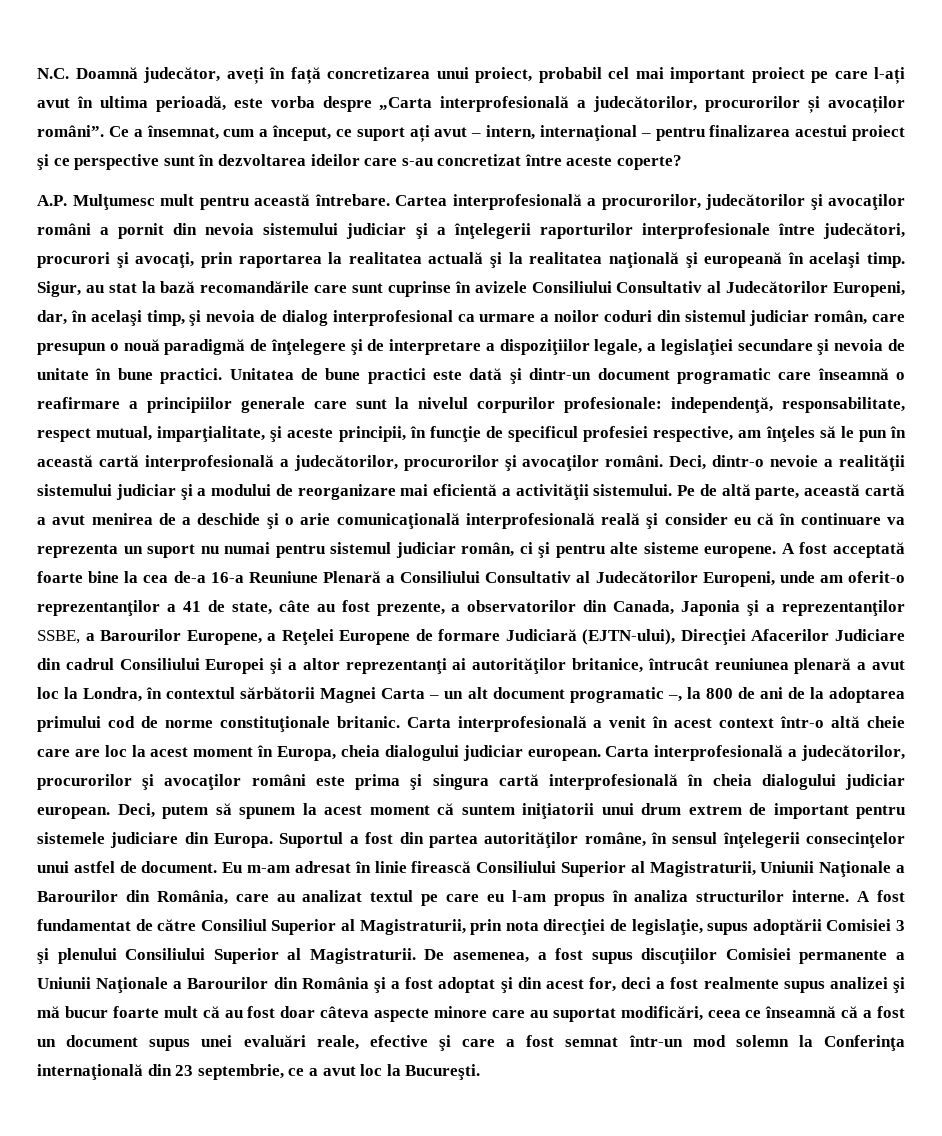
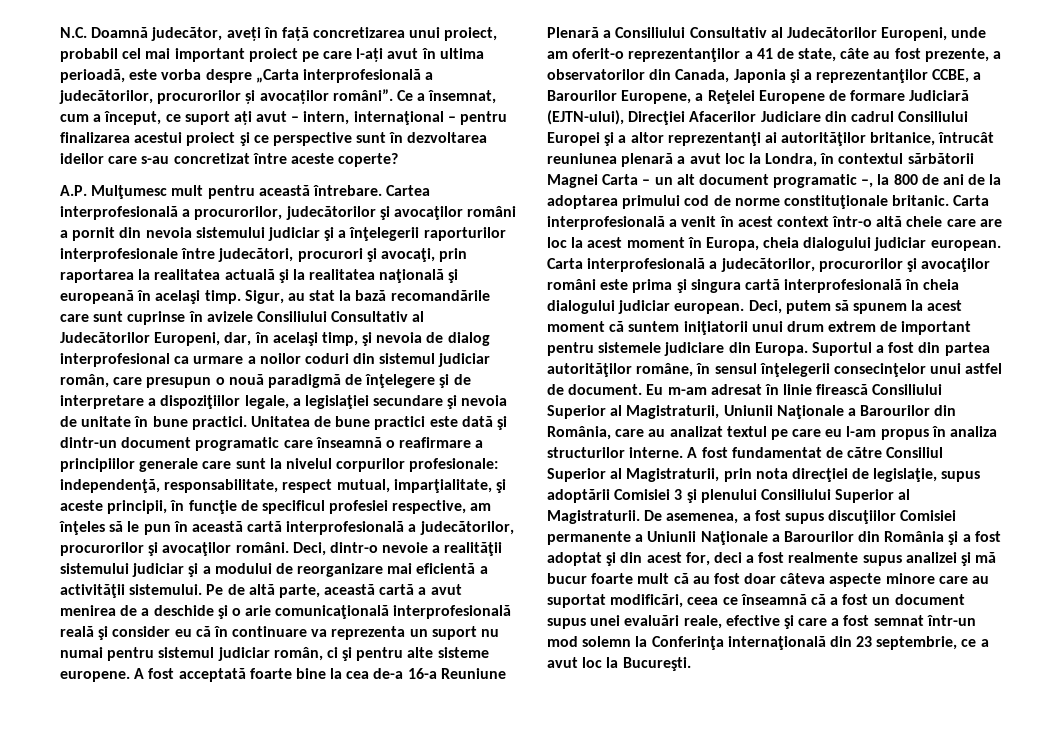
- A fost acceptată foarte bine la cea de-a 16-a Reuniune Plenară a Consiliului Consultativ al Judecătorilor Europeni, unde am oferit-o reprezentanţilor a 41 de state, câte au fost prezente, a observatorilor din Canada, Japonia şi a reprezentanţilor SSBE, a Barourilor Europene, a Reţelei Europene de formare Judiciară (EJTN-ului), Direcţiei Afacerilor Judiciare din cadrul Consiliului Europei şi a altor reprezentanţi ai autorităţilor britanice, întrucât reuniunea plenară a avut loc la Londra, în contextul sărbătorii Magnei Carta – un alt document programatic –, la 800 de ani de la adoptarea primului cod de norme constituţionale britanic.
+ A fost acceptată foarte bine la cea de-a 16-a Reuniune Plenară a Consiliului Consultativ al Judecătorilor Europeni, unde am oferit-o reprezentanţilor a 41 de state, câte au fost prezente, a observatorilor din Canada, Japonia şi a reprezentanţilor CCBE, a Barourilor Europene, a Reţelei Europene de formare Judiciară (EJTN-ului), Direcţiei Afacerilor Judiciare din cadrul Consiliului Europei şi a altor reprezentanţi ai autorităţilor britanice, întrucât reuniunea plenară a avut loc la Londra, în contextul sărbătorii Magnei Carta – un alt document programatic –, la 800 de ani de la adoptarea primului cod de norme constituţionale britanic.

